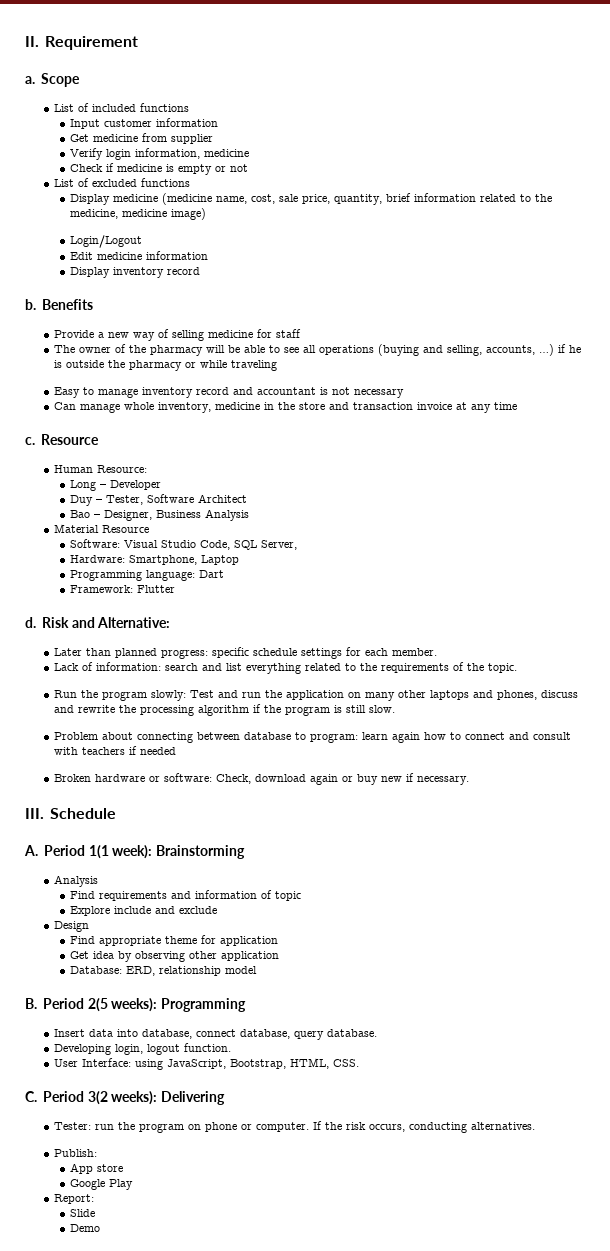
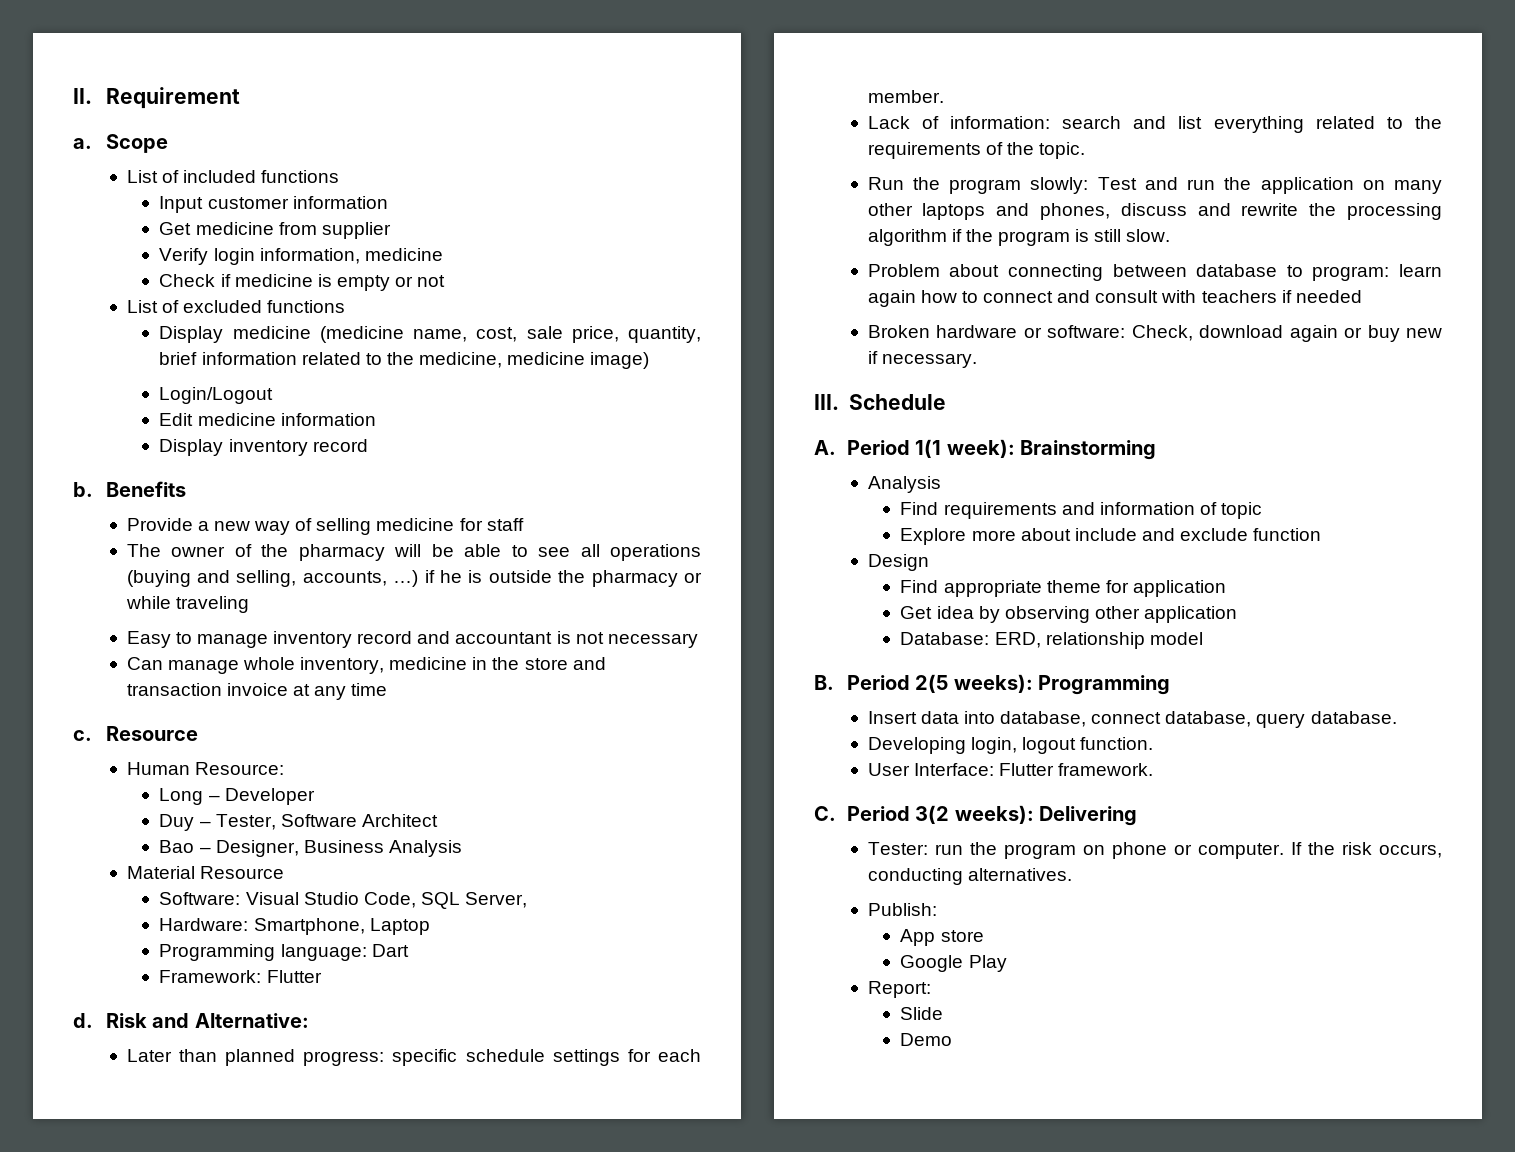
- Explore include and exclude
+ Explore more about include and exclude function
- User Interface: using JavaScript, Bootstrap, HTML, CSS.
+ User Interface: Flutter framework.

